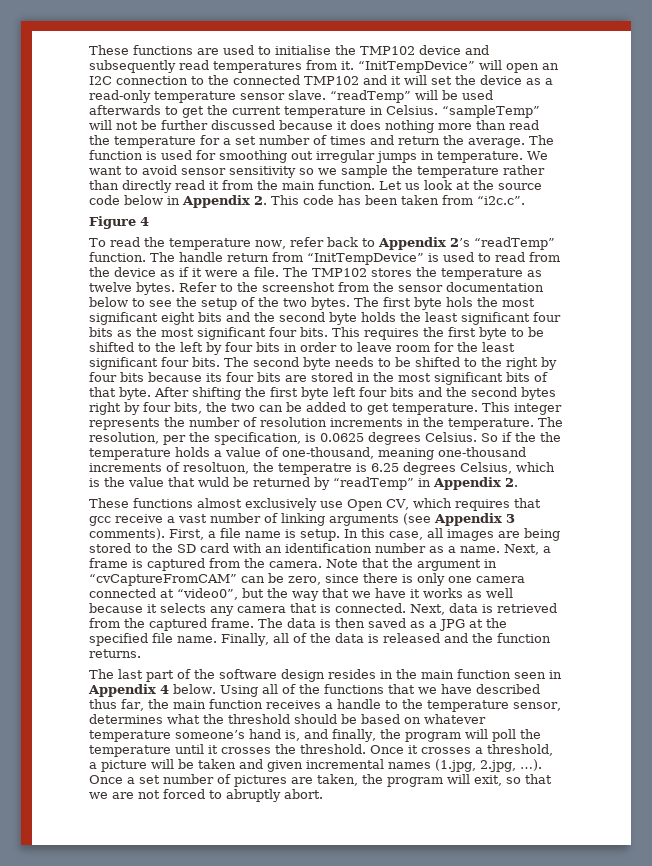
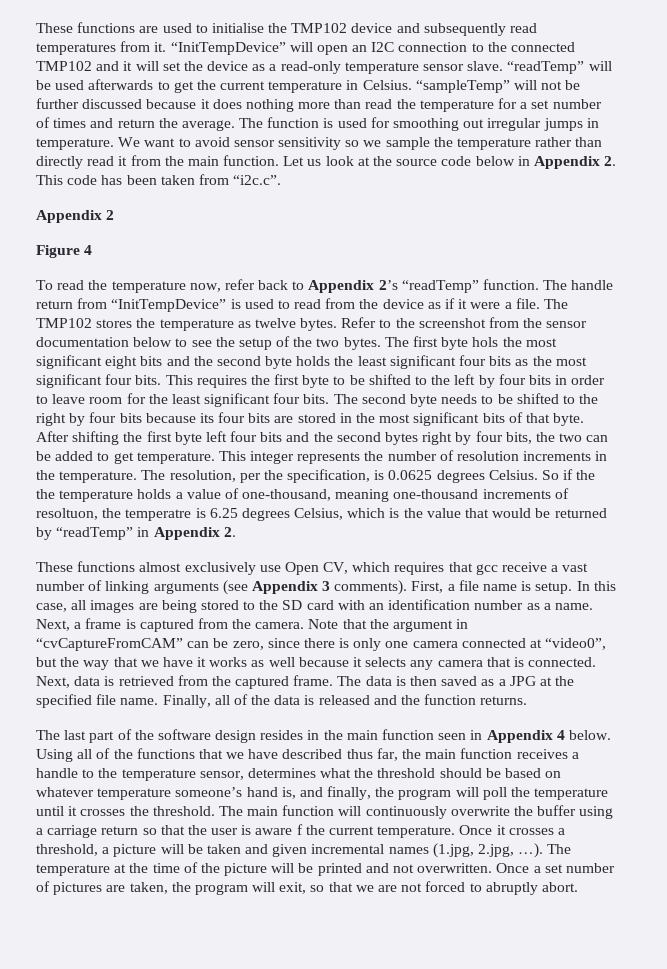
+ Appendix 2
- So if the the temperature holds a value of one-thousand, meaning one-thousand increments of resoltuon, the temperatre is 6.25 degrees Celsius, which is the value that wuld be returned by “readTemp” in Appendix 2.
+ So if the the temperature holds a value of one-thousand, meaning one-thousand increments of resoltuon, the temperatre is 6.25 degrees Celsius, which is the value that would be returned by “readTemp” in Appendix 2.
+ The main function will continuously overwrite the buffer using a carriage return so that the user is aware f the current temperature.
+ The temperature at the time of the picture will be printed and not overwritten.

